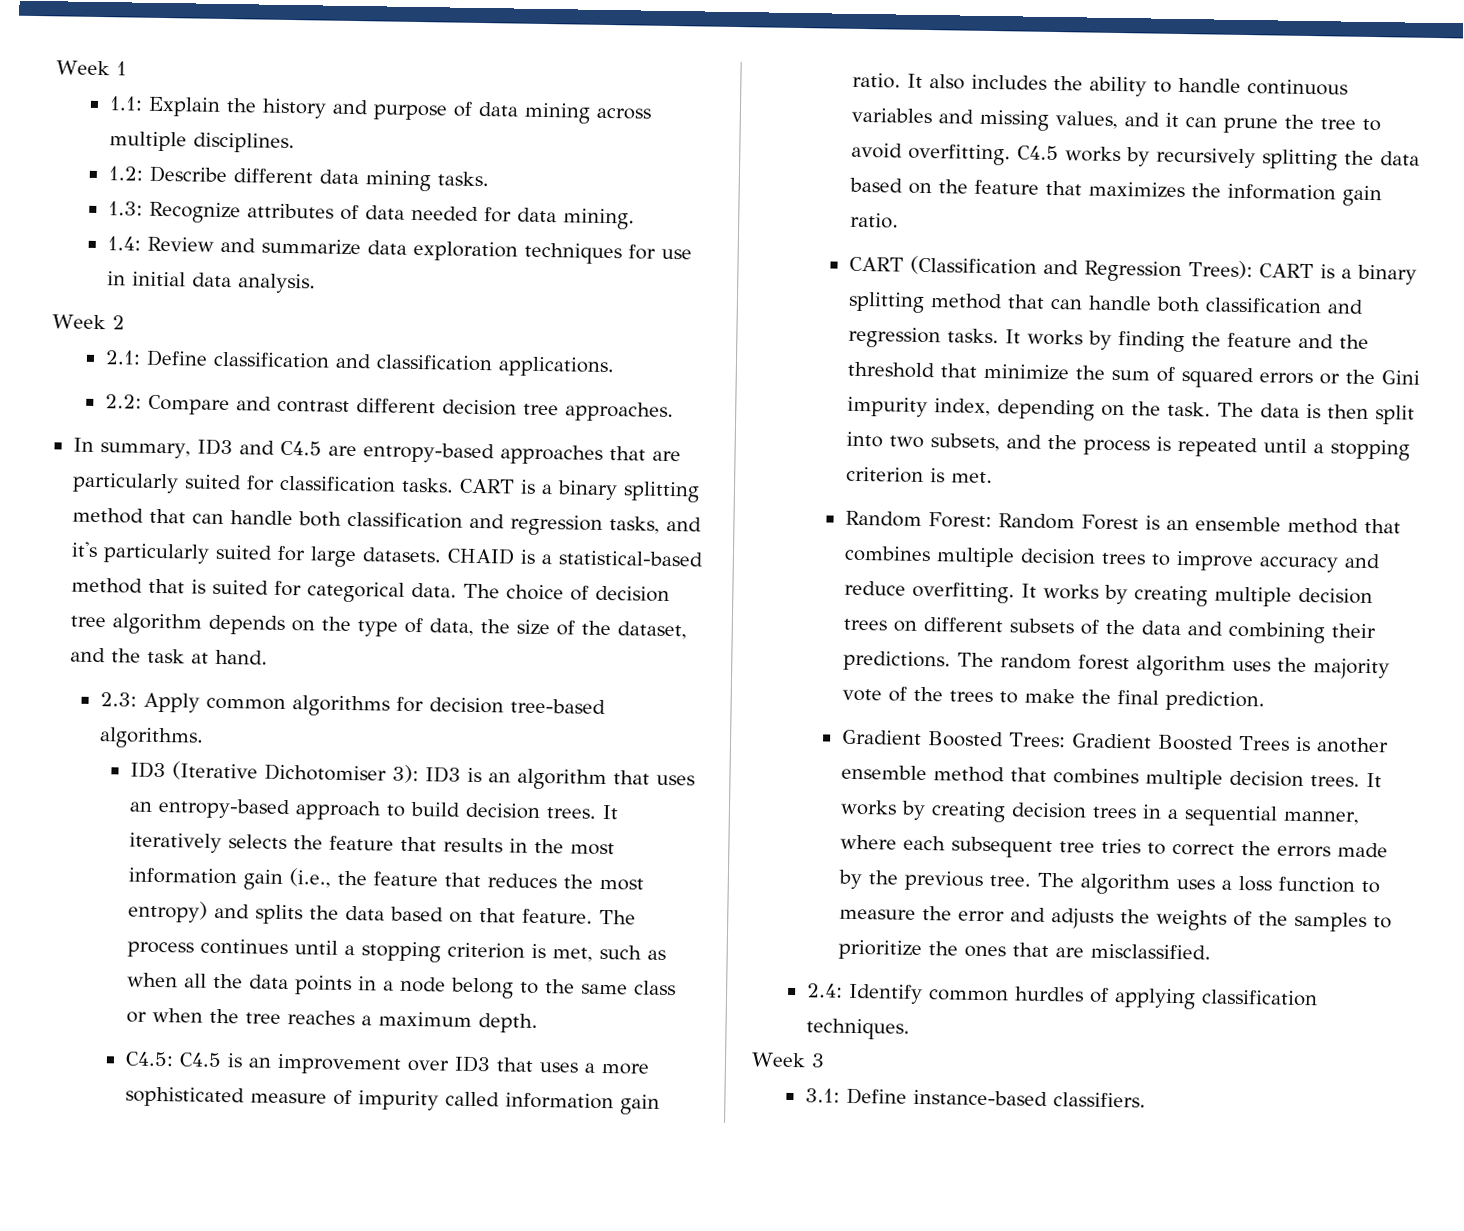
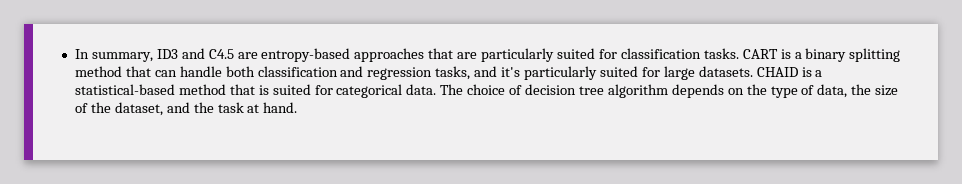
- Week 1
- 1.1: Explain the history and purpose of data mining across multiple disciplines.
- 1.2: Describe different data mining tasks.
- 1.3: Recognize attributes of data needed for data mining.
- 1.4: Review and summarize data exploration techniques for use in initial data analysis.
- Week 2
- 2.1: Define classification and classification applications.
- 2.2: Compare and contrast different decision tree approaches.
- 2.3: Apply common algorithms for decision tree-based algorithms.
- ID3 (Iterative Dichotomiser 3): ID3 is an algorithm that uses an entropy-based approach to build decision trees. It iteratively selects the feature that results in the most information gain (i.e., the feature that reduces the most entropy) and splits the data based on that feature. The process continues until a stopping criterion is met, such as when all the data points in a node belong to the same class or when the tree reaches a maximum depth.
- C4.5: C4.5 is an improvement over ID3 that uses a more sophisticated measure of impurity called information gain ratio. It also includes the ability to handle continuous variables and missing values, and it can prune the tree to avoid overfitting. C4.5 works by recursively splitting the data based on the feature that maximizes the information gain ratio.
- CART (Classification and Regression Trees): CART is a binary splitting method that can handle both classification and regression tasks. It works by finding the feature and the threshold that minimize the sum of squared errors or the Gini impurity index, depending on the task. The data is then split into two subsets, and the process is repeated until a stopping criterion is met.
- Random Forest: Random Forest is an ensemble method that combines multiple decision trees to improve accuracy and reduce overfitting. It works by creating multiple decision trees on different subsets of the data and combining their predictions. The random forest algorithm uses the majority vote of the trees to make the final prediction.
- Gradient Boosted Trees: Gradient Boosted Trees is another ensemble method that combines multiple decision trees. It works by creating decision trees in a sequential manner, where each subsequent tree tries to correct the errors made by the previous tree. The algorithm uses a loss function to measure the error and adjusts the weights of the samples to prioritize the ones that are misclassified.
- 2.4: Identify common hurdles of applying classification techniques.
- Week 3
- 3.1: Define instance-based classifiers.

